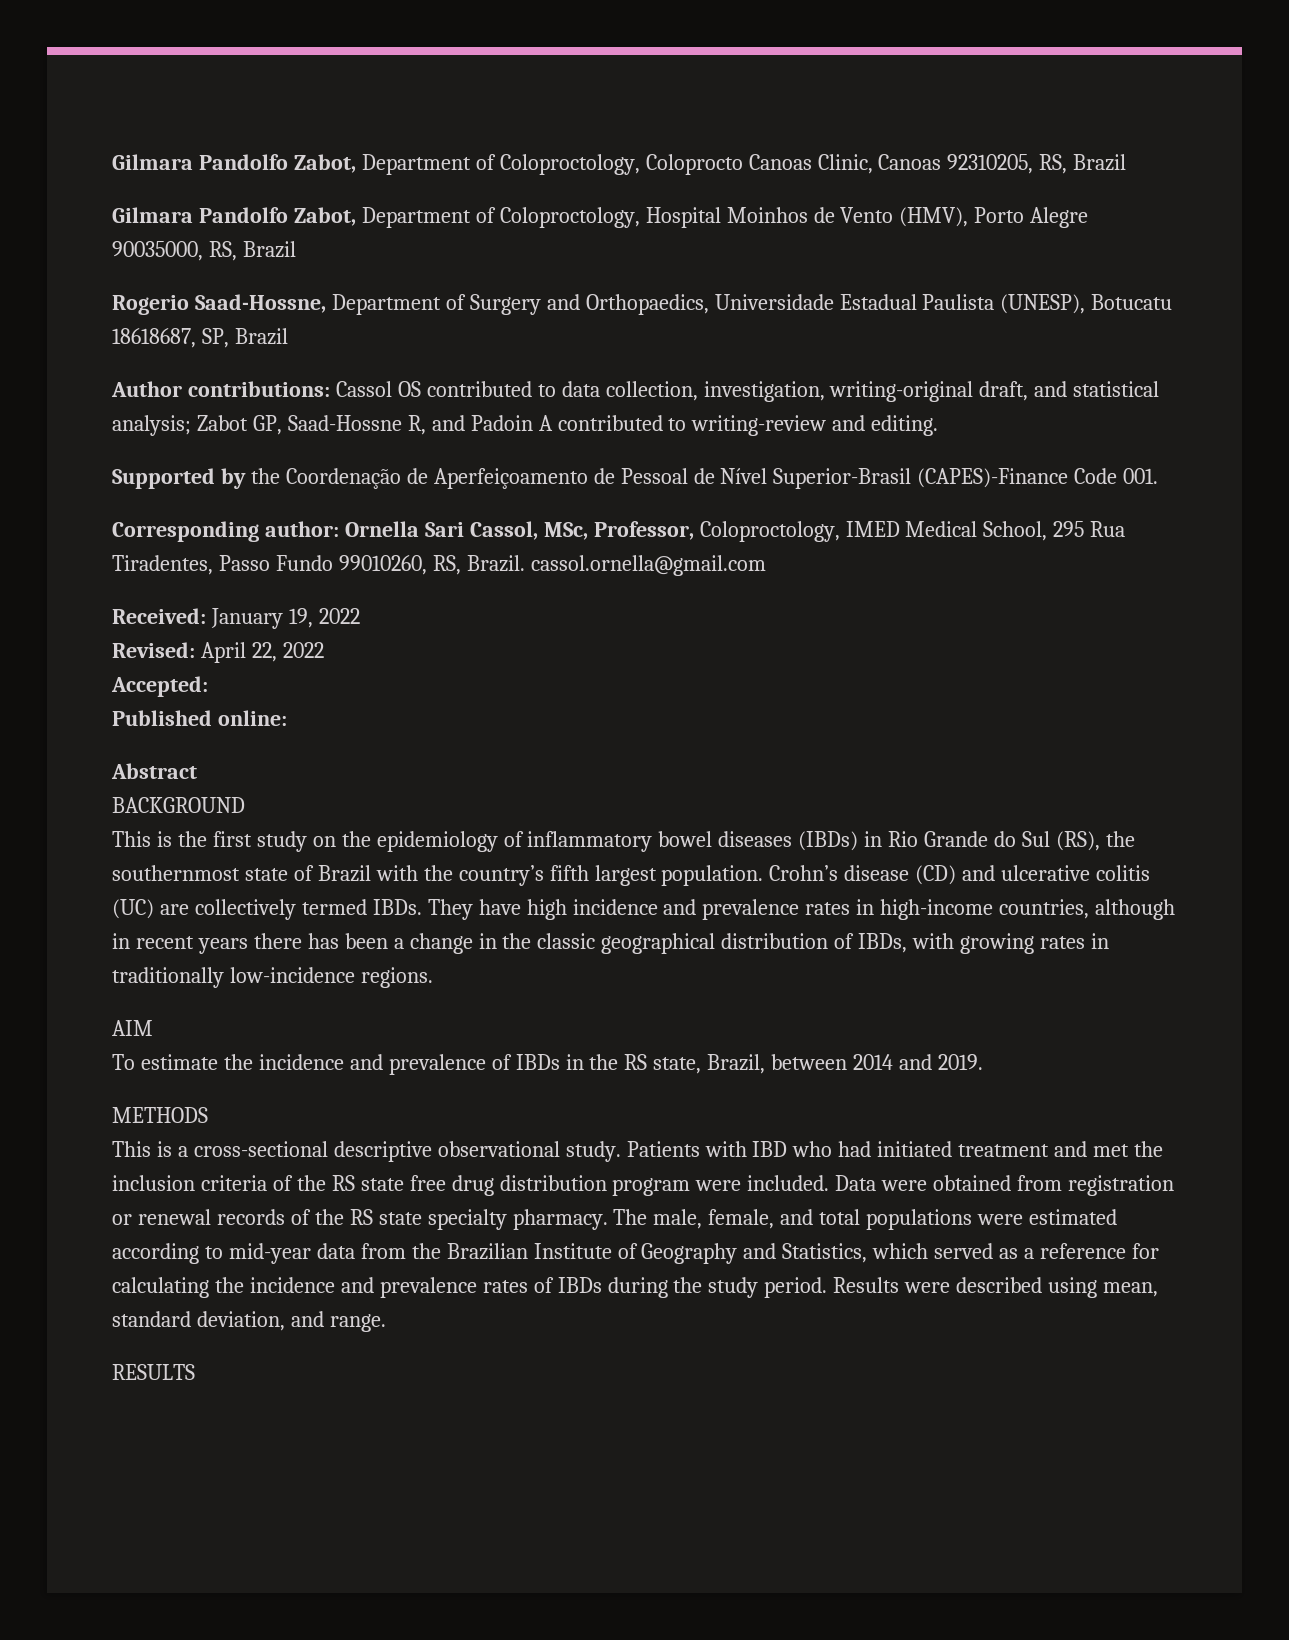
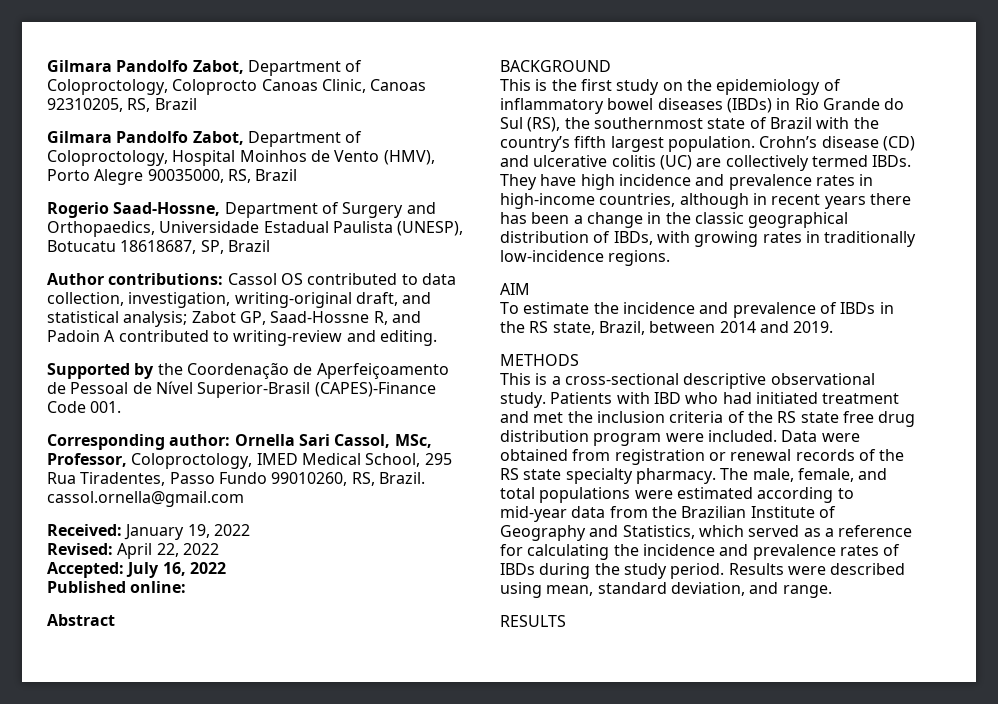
- Accepted:
+ Accepted: July 16, 2022

